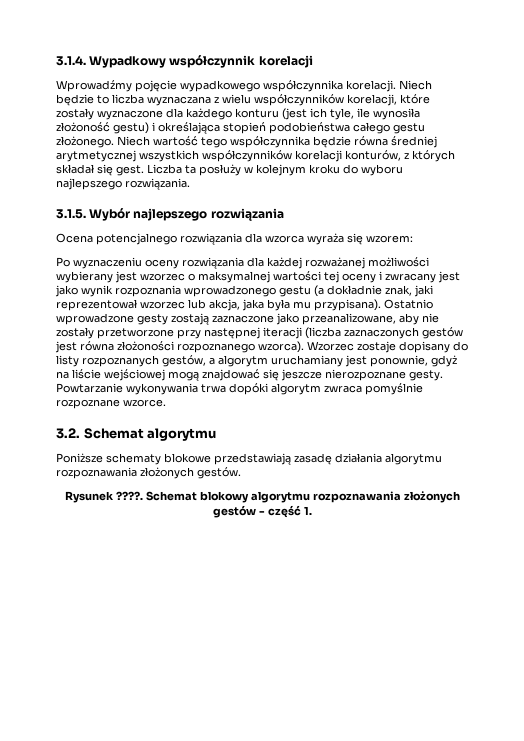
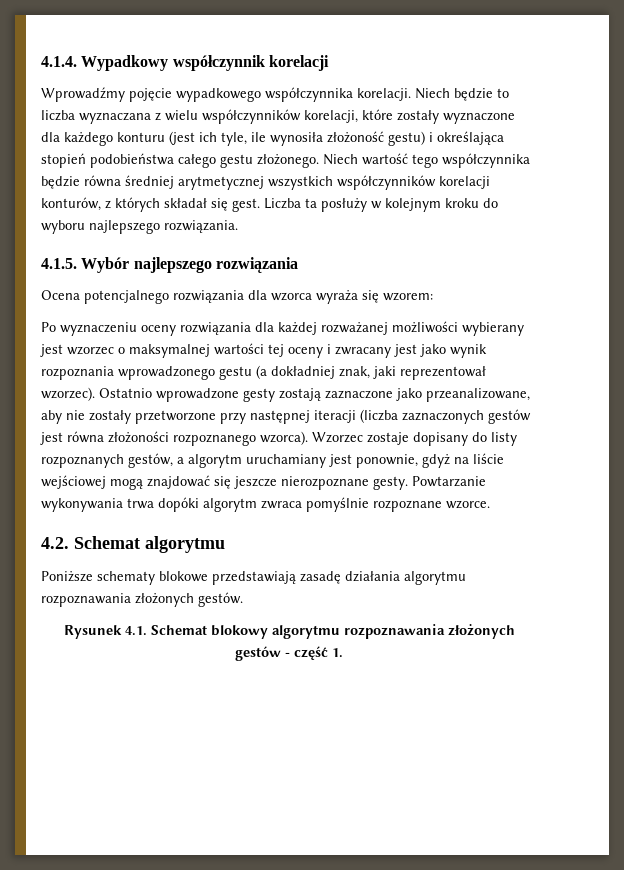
- 3.1.4. Wypadkowy współczynnik korelacji
+ 4.1.4. Wypadkowy współczynnik korelacji
- 3.1.5. Wybór najlepszego rozwiązania
+ 4.1.5. Wybór najlepszego rozwiązania
- Po wyznaczeniu oceny rozwiązania dla każdej rozważanej możliwości wybierany jest wzorzec o maksymalnej wartości tej oceny i zwracany jest jako wynik rozpoznania wprowadzonego gestu (a dokładnie znak, jaki reprezentował wzorzec lub akcja, jaka była mu przypisana).
+ Po wyznaczeniu oceny rozwiązania dla każdej rozważanej możliwości wybierany jest wzorzec o maksymalnej wartości tej oceny i zwracany jest jako wynik rozpoznania wprowadzonego gestu (a dokładniej znak, jaki reprezentował wzorzec).
- 3.2. Schemat algorytmu
+ 4.2. Schemat algorytmu
- Rysunek ????. Schemat blokowy algorytmu rozpoznawania złożonych gestów - część 1.
+ Rysunek 4.1. Schemat blokowy algorytmu rozpoznawania złożonych gestów - część 1.

